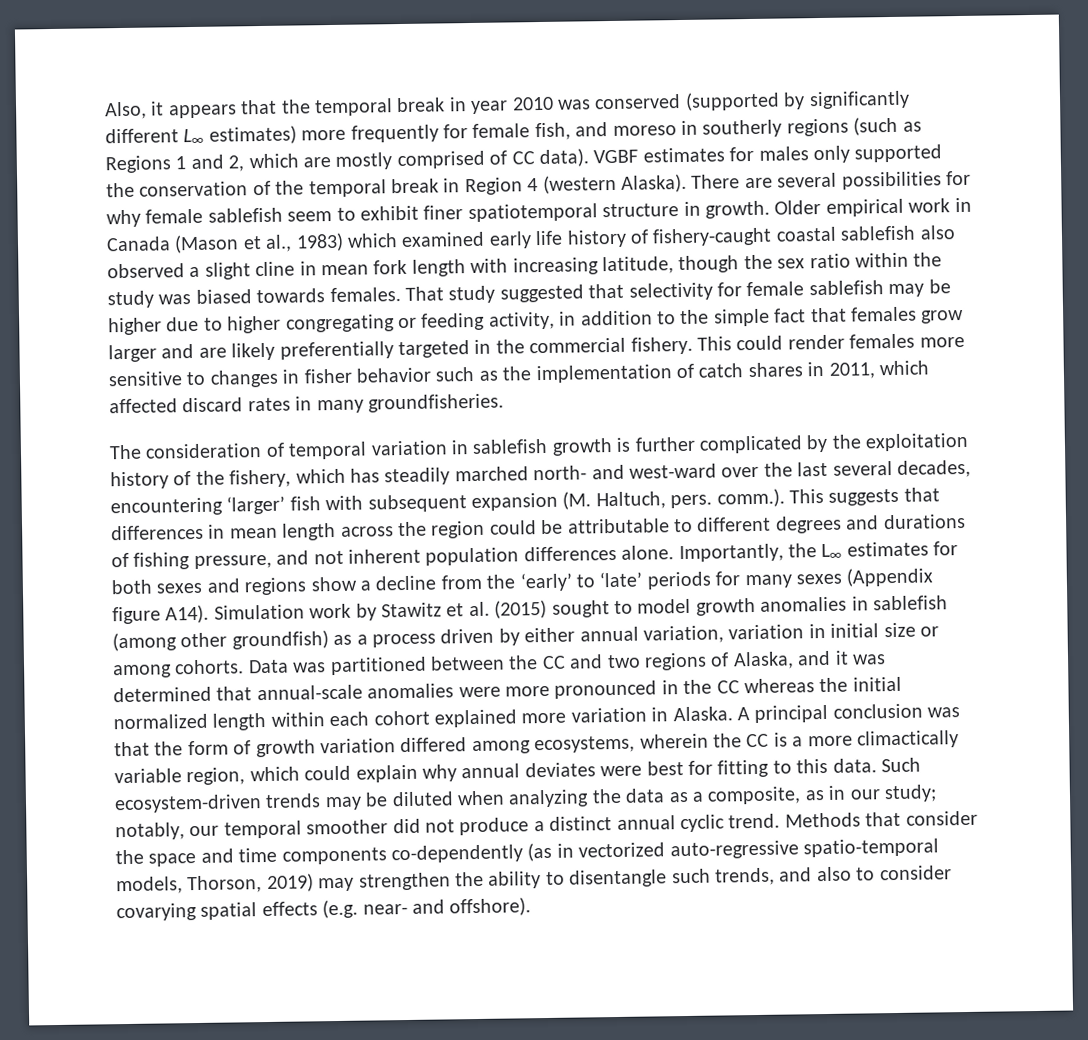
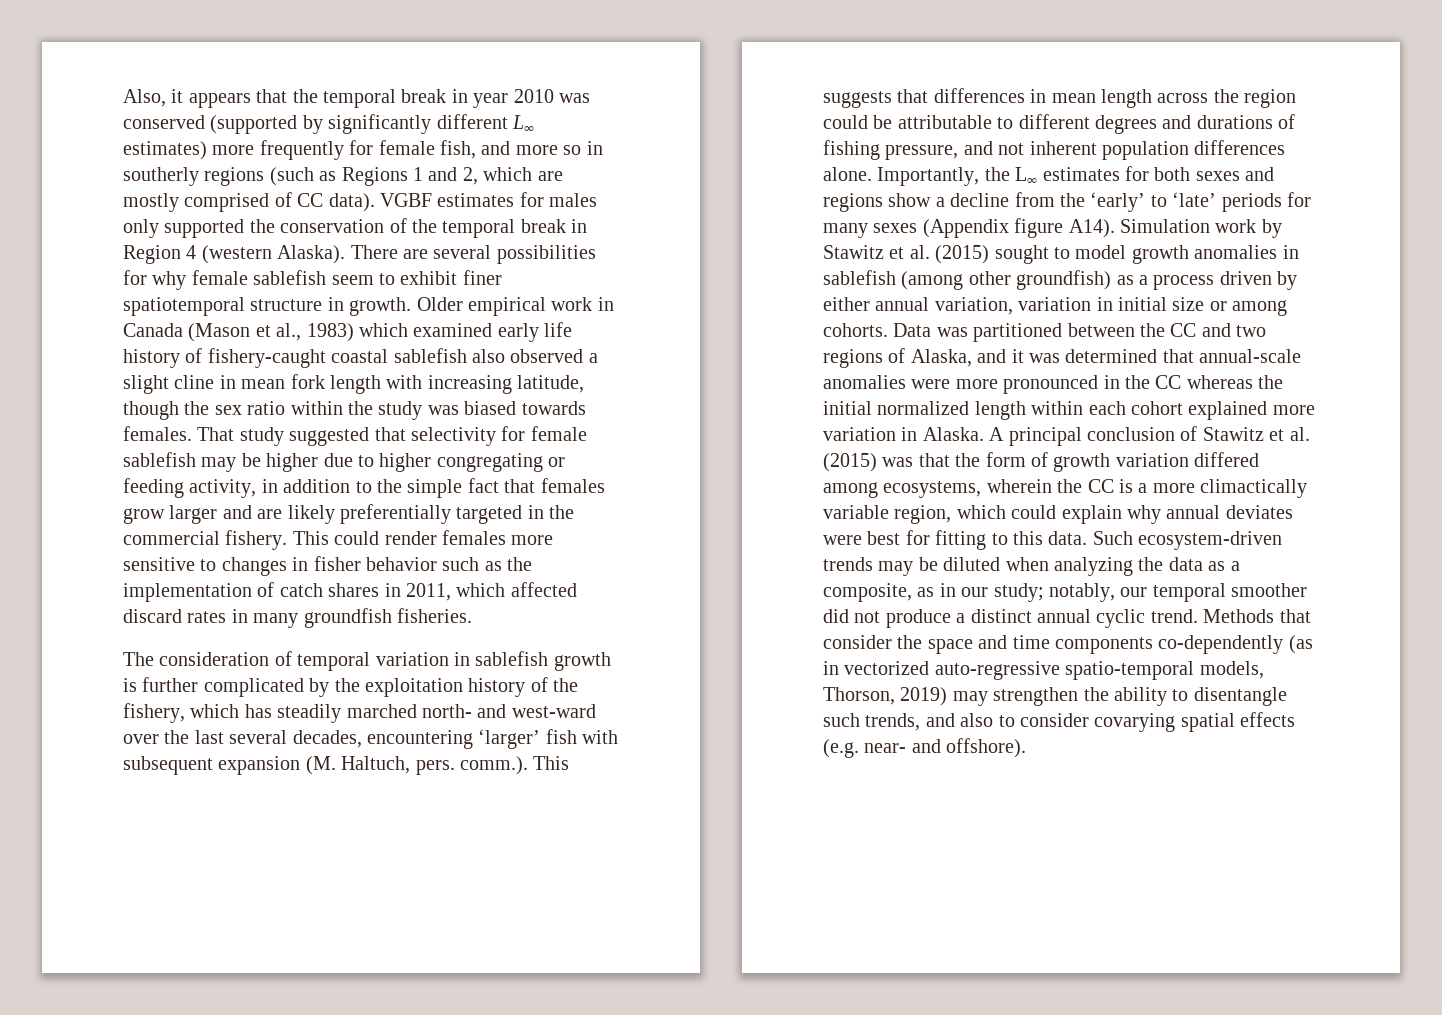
- Also, it appears that the temporal break in year 2010 was conserved (supported by significantly different L∞ estimates) more frequently for female fish, and moreso in southerly regions (such as Regions 1 and 2, which are mostly comprised of CC data).
+ Also, it appears that the temporal break in year 2010 was conserved (supported by significantly different L∞ estimates) more frequently for female fish, and more so in southerly regions (such as Regions 1 and 2, which are mostly comprised of CC data).
- This could render females more sensitive to changes in fisher behavior such as the implementation of catch shares in 2011, which affected discard rates in many groundfisheries.
+ This could render females more sensitive to changes in fisher behavior such as the implementation of catch shares in 2011, which affected discard rates in many groundfish fisheries.
- A principal conclusion was that the form of growth variation differed among ecosystems, wherein the CC is a more climactically variable region, which could explain why annual deviates were best for fitting to this data.
+ A principal conclusion of Stawitz et al. (2015) was that the form of growth variation differed among ecosystems, wherein the CC is a more climactically variable region, which could explain why annual deviates were best for fitting to this data.

